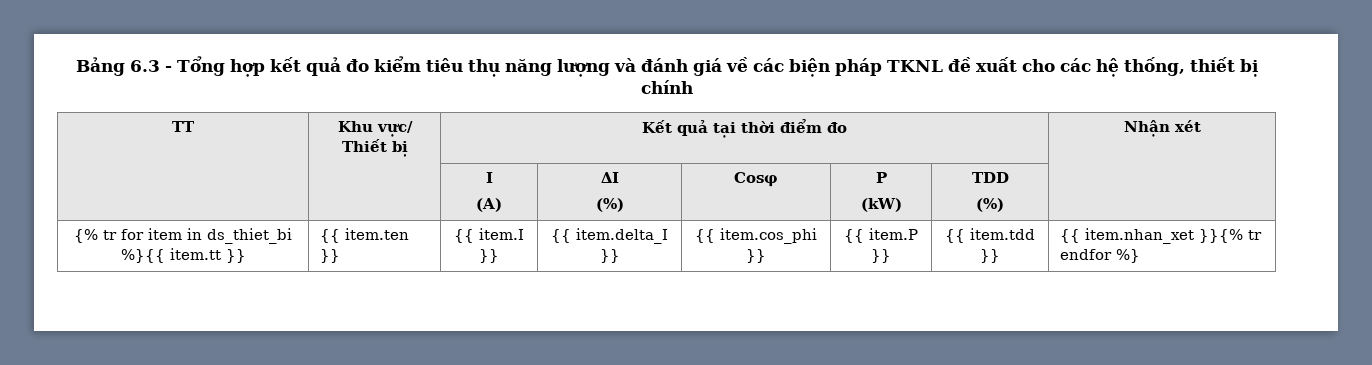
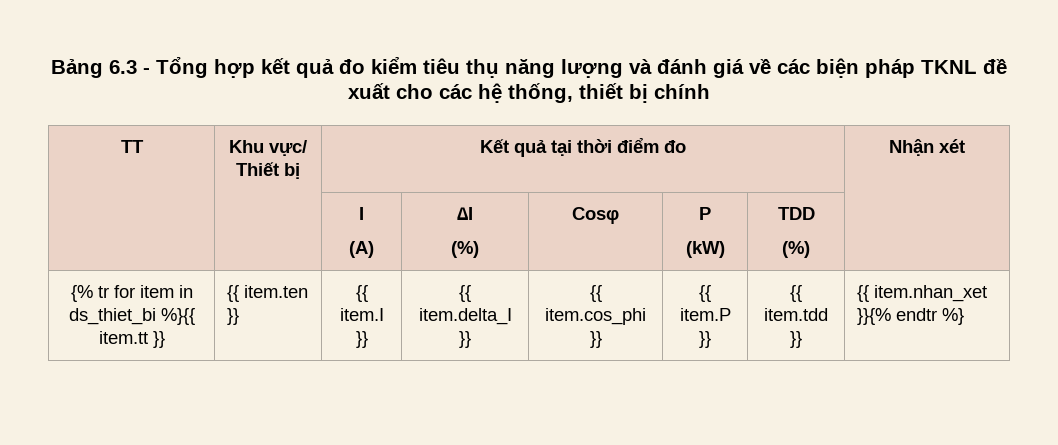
- {% tr for item in ds_thiet_bi %}{{ item.tt }} | {{ item.ten }} | {{ item.I }} | {{ item.delta_I }} | {{ item.cos_phi }} | {{ item.P }} | {{ item.tdd }} | {{ item.nhan_xet }}{% tr endfor %}
+ {% tr for item in ds_thiet_bi %}{{ item.tt }} | {{ item.ten }} | {{ item.I }} | {{ item.delta_I }} | {{ item.cos_phi }} | {{ item.P }} | {{ item.tdd }} | {{ item.nhan_xet }}{% endtr %}

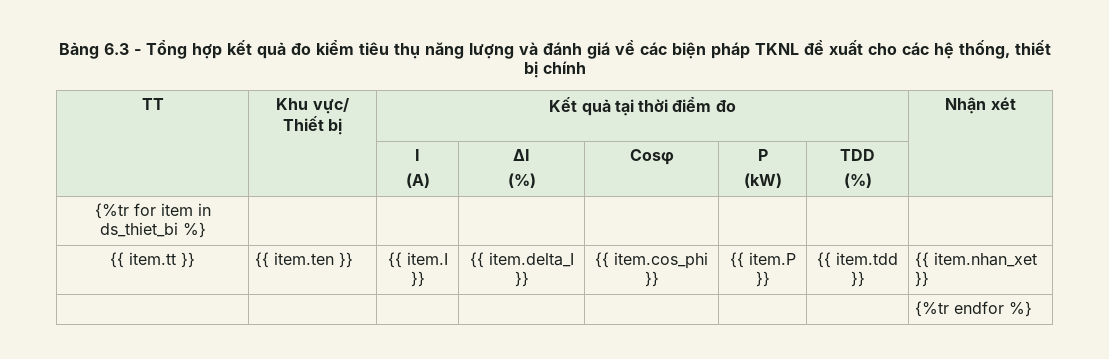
- {% tr for item in ds_thiet_bi %}{{ item.tt }} | {{ item.ten }} | {{ item.I }} | {{ item.delta_I }} | {{ item.cos_phi }} | {{ item.P }} | {{ item.tdd }} | {{ item.nhan_xet }}{% endtr %}
+ {%tr for item in ds_thiet_bi %} | | | | | | |
+ {{ item.tt }} | {{ item.ten }} | {{ item.I }} | {{ item.delta_I }} | {{ item.cos_phi }} | {{ item.P }} | {{ item.tdd }} | {{ item.nhan_xet }}
+ | | | | | | | {%tr endfor %}

